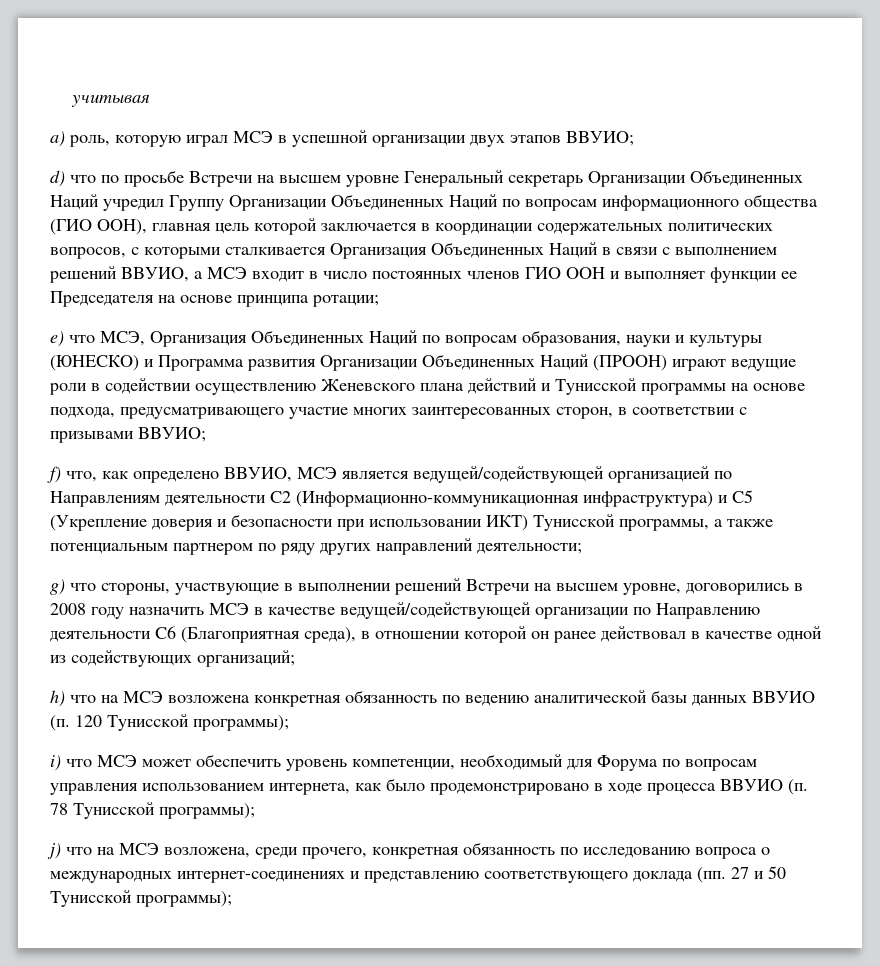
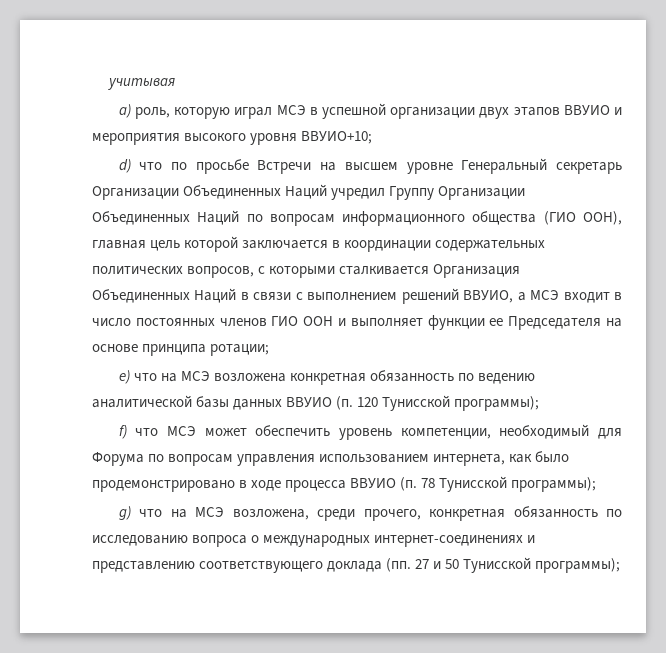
- а) роль, которую играл МСЭ в успешной организации двух этапов ВВУИО;
+ а) роль, которую играл МСЭ в успешной организации двух этапов ВВУИО и мероприятия высокого уровня ВВУИО+10;
- e) что МСЭ, Организация Объединенных Наций по вопросам образования, науки и культуры (ЮНЕСКО) и Программа развития Организации Объединенных Наций (ПРООН) играют ведущие роли в содействии осуществлению Женевского плана действий и Тунисской программы на основе подхода, предусматривающего участие многих заинтересованных сторон, в соответствии с призывами ВВУИО;
- f) что, как определено ВВУИО, МСЭ является ведущей/содействующей организацией по Направлениям деятельности С2 (Информационно-коммуникационная инфраструктура) и С5 (Укрепление доверия и безопасности при использовании ИКТ) Тунисской программы, а также потенциальным партнером по ряду других направлений деятельности;
- g) что стороны, участвующие в выполнении решений Встречи на высшем уровне, договорились в 2008 году назначить МСЭ в качестве ведущей/содействующей организации по Направлению деятельности С6 (Благоприятная среда), в отношении которой он ранее действовал в качестве одной из содействующих организаций;
- h) что на МСЭ возложена конкретная обязанность по ведению аналитической базы данных ВВУИО (п. 120 Тунисской программы);
+ e) что на МСЭ возложена конкретная обязанность по ведению аналитической базы данных ВВУИО (п. 120 Тунисской программы);
- i) что МСЭ может обеспечить уровень компетенции, необходимый для Форума по вопросам управления использованием интернета, как было продемонстрировано в ходе процесса ВВУИО (п. 78 Тунисской программы);
+ f) что МСЭ может обеспечить уровень компетенции, необходимый для Форума по вопросам управления использованием интернета, как было продемонстрировано в ходе процесса ВВУИО (п. 78 Тунисской программы);
- j) что на МСЭ возложена, среди прочего, конкретная обязанность по исследованию вопроса о международных интернет-соединениях и представлению соответствующего доклада (пп. 27 и 50 Тунисской программы);
+ g) что на МСЭ возложена, среди прочего, конкретная обязанность по исследованию вопроса о международных интернет-соединениях и представлению соответствующего доклада (пп. 27 и 50 Тунисской программы);

